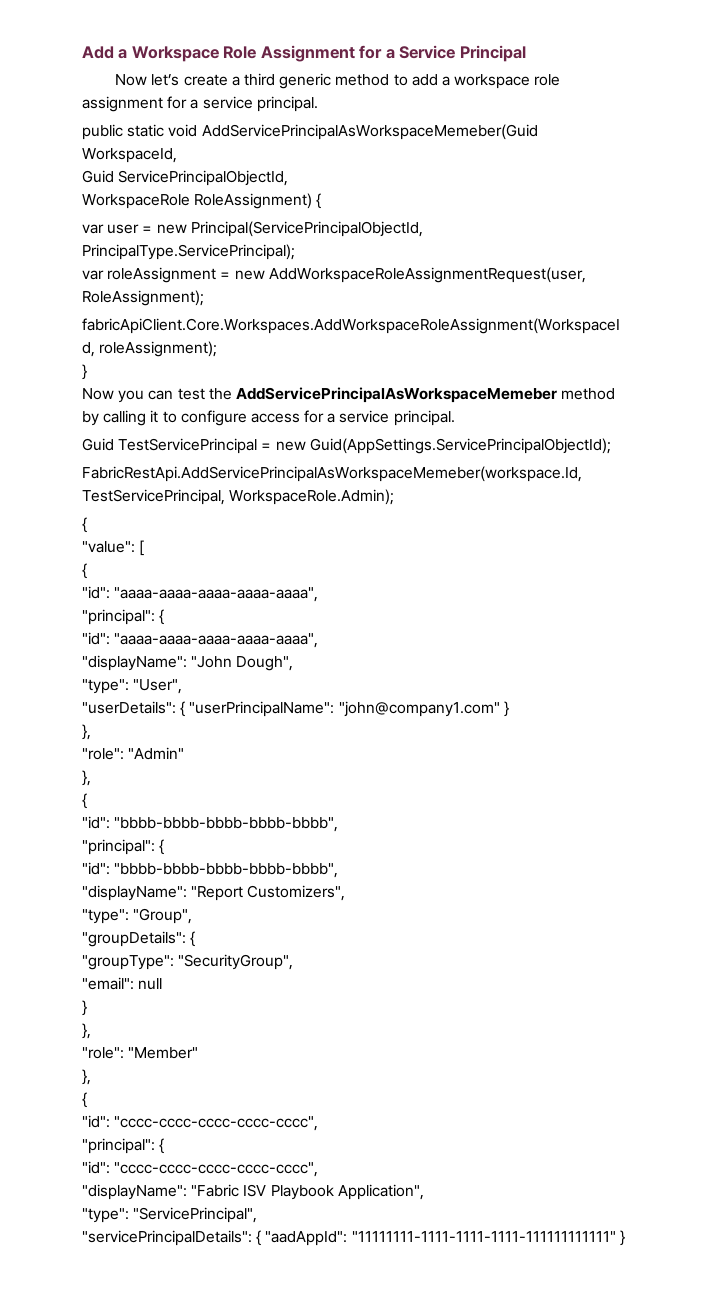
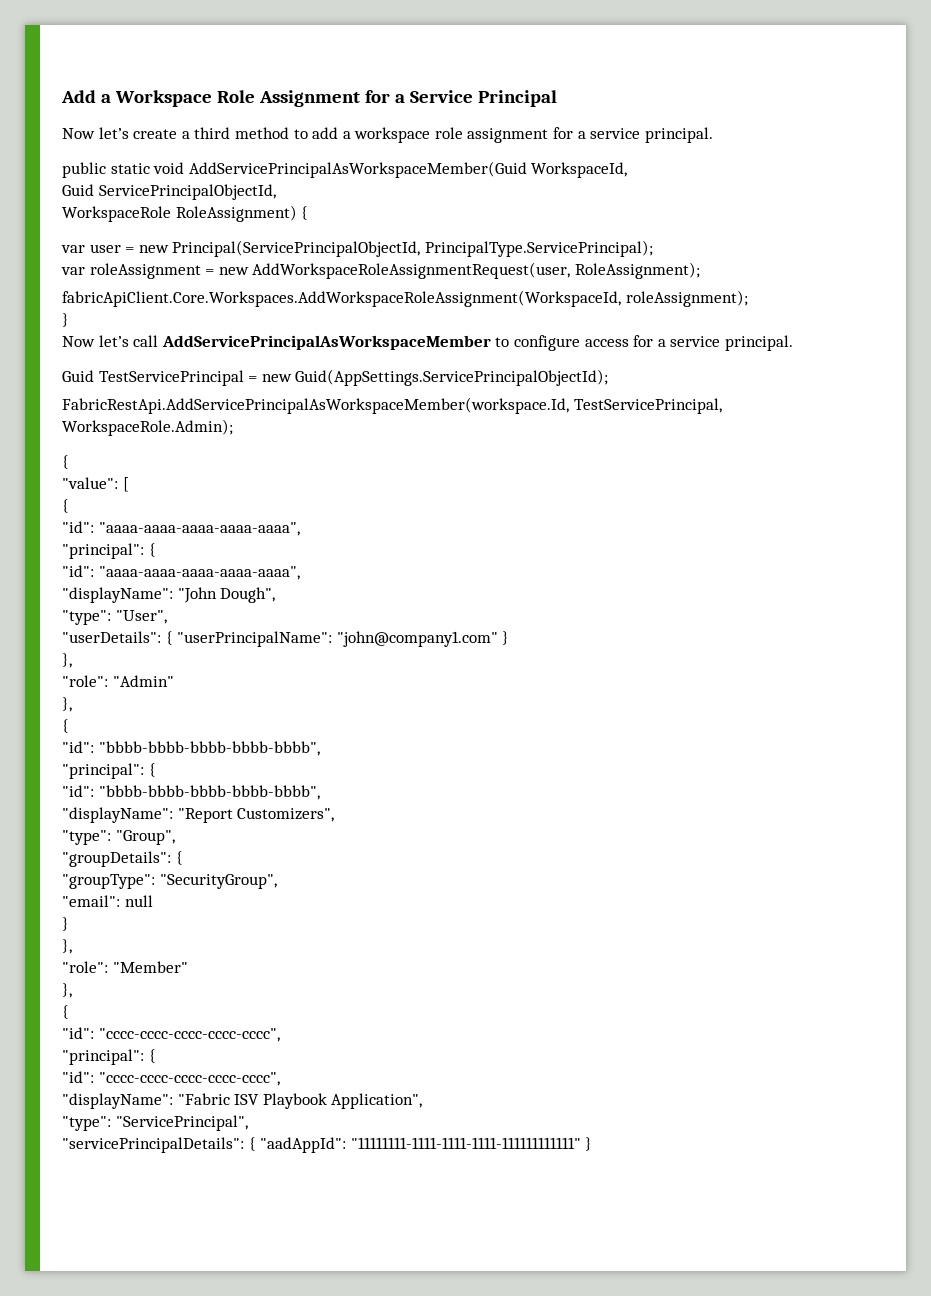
- Now let’s create a third generic method to add a workspace role assignment for a service principal.
+ Now let’s create a third method to add a workspace role assignment for a service principal.
- public static void AddServicePrincipalAsWorkspaceMemeber(Guid WorkspaceId,
+ public static void AddServicePrincipalAsWorkspaceMember(Guid WorkspaceId,
- Now you can test the AddServicePrincipalAsWorkspaceMemeber method by calling it to configure access for a service principal.
+ Now let’s call AddServicePrincipalAsWorkspaceMember to configure access for a service principal.
- FabricRestApi.AddServicePrincipalAsWorkspaceMemeber(workspace.Id, TestServicePrincipal, WorkspaceRole.Admin);
+ FabricRestApi.AddServicePrincipalAsWorkspaceMember(workspace.Id, TestServicePrincipal, WorkspaceRole.Admin);

